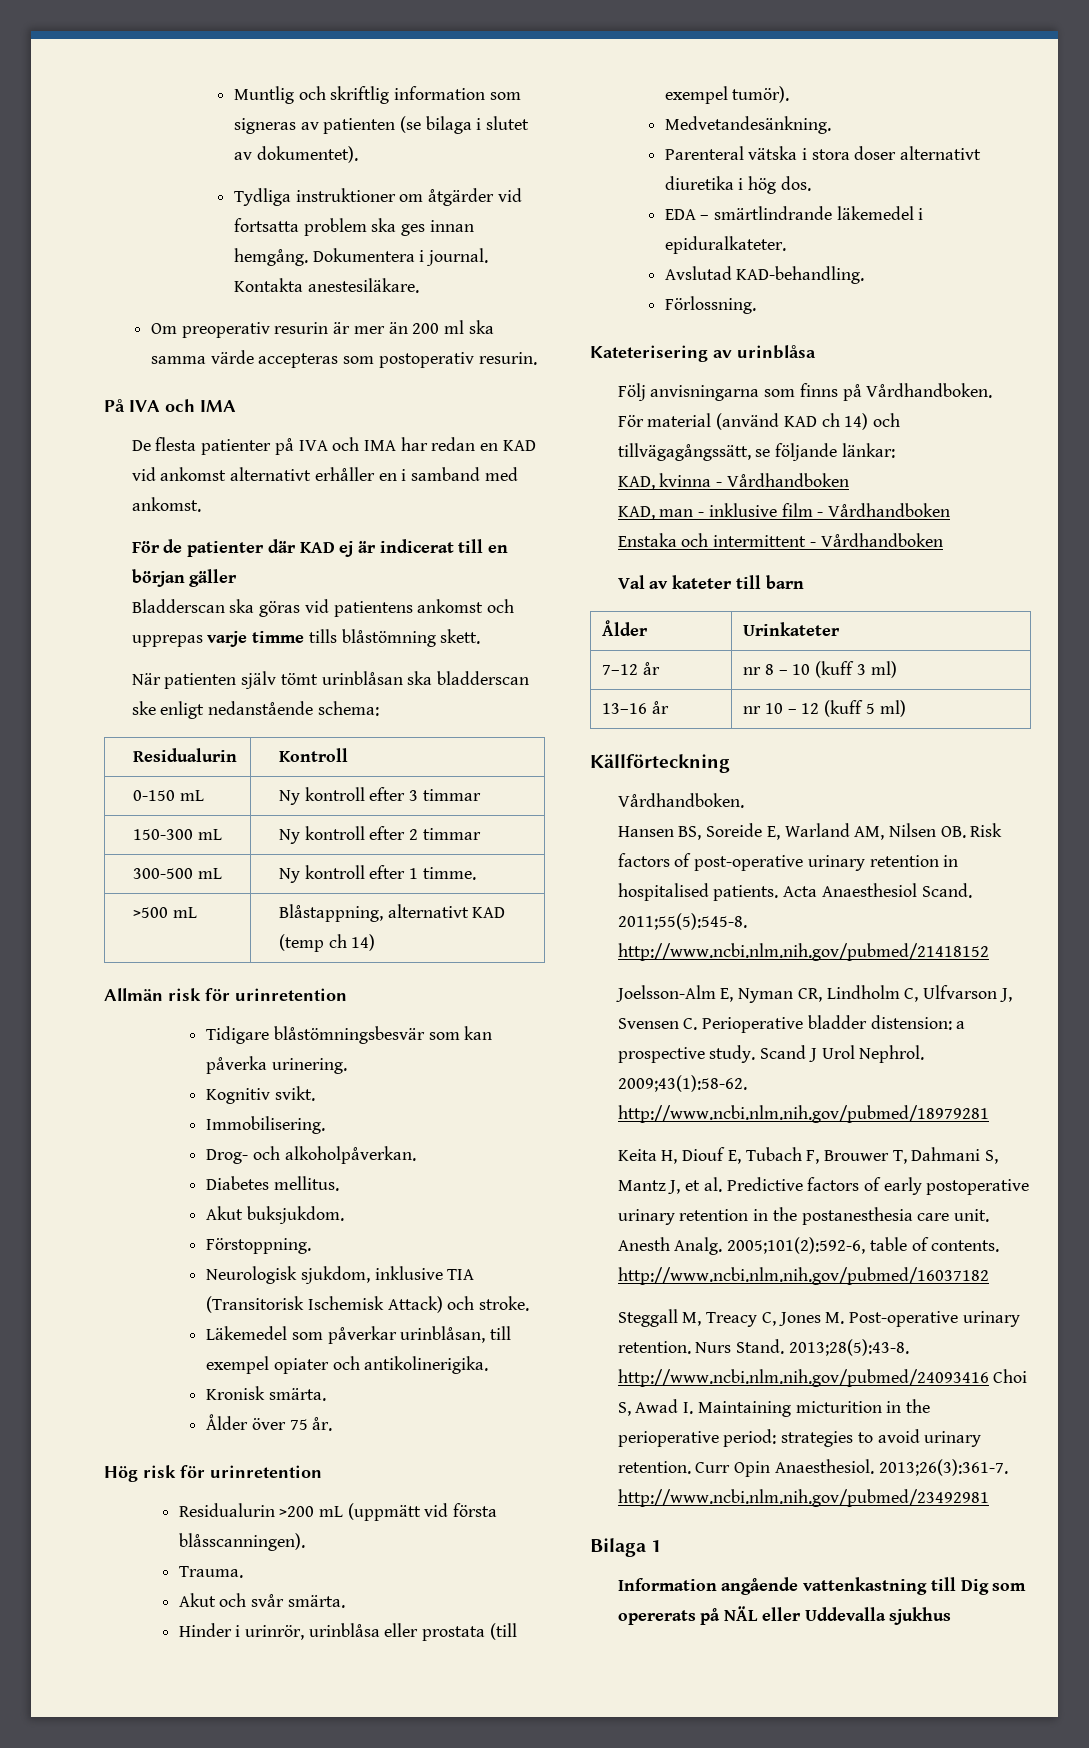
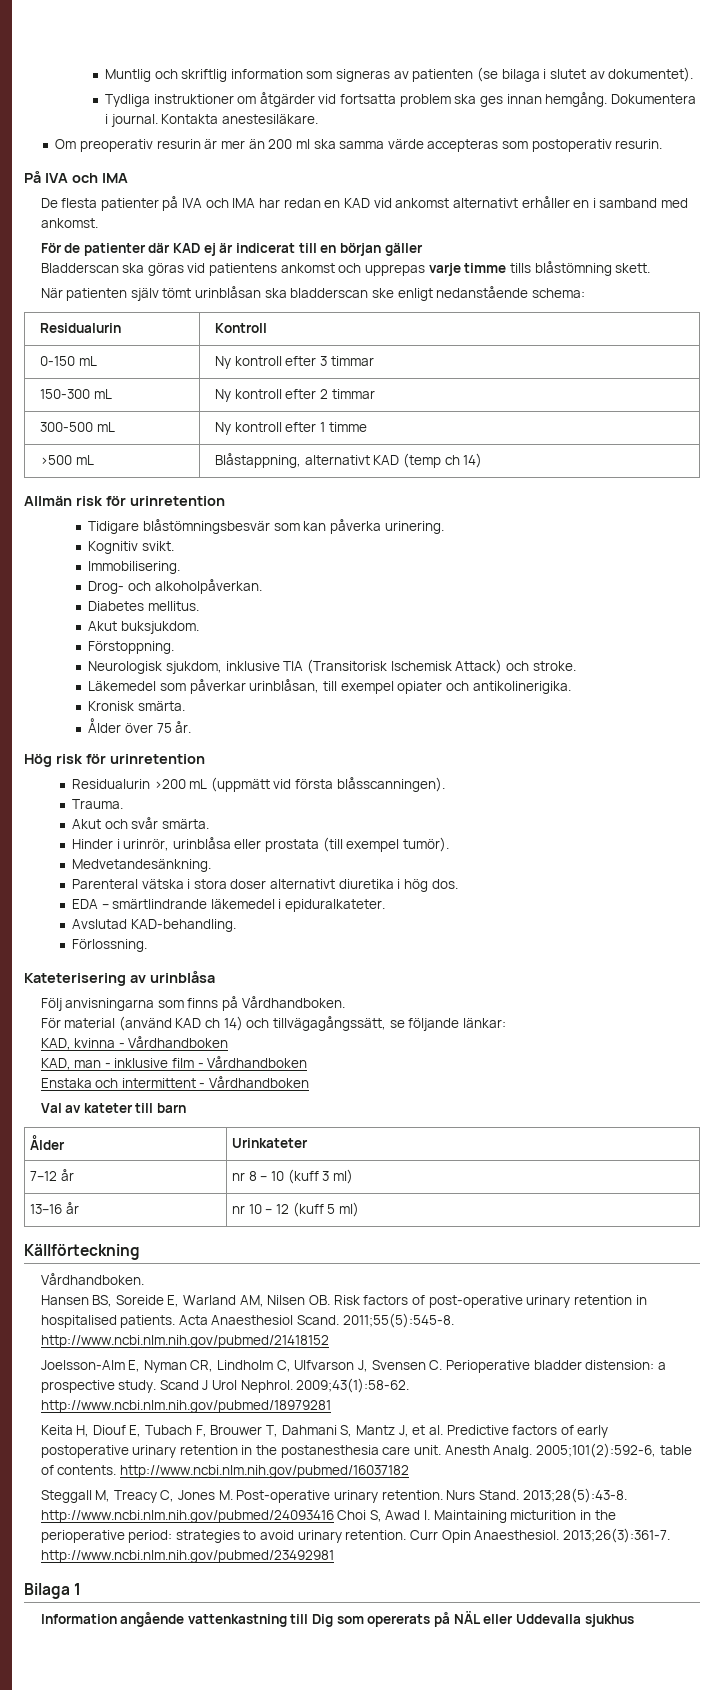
- 300-500 mL | Ny kontroll efter 1 timme.
+ 300-500 mL | Ny kontroll efter 1 timme

